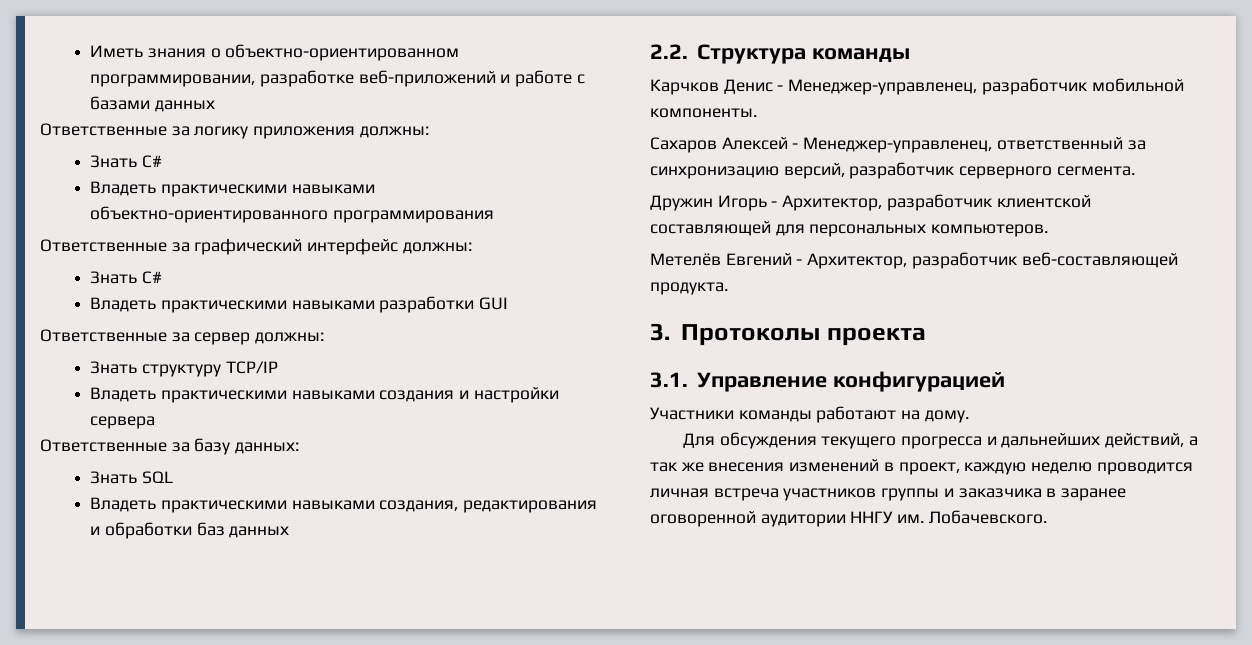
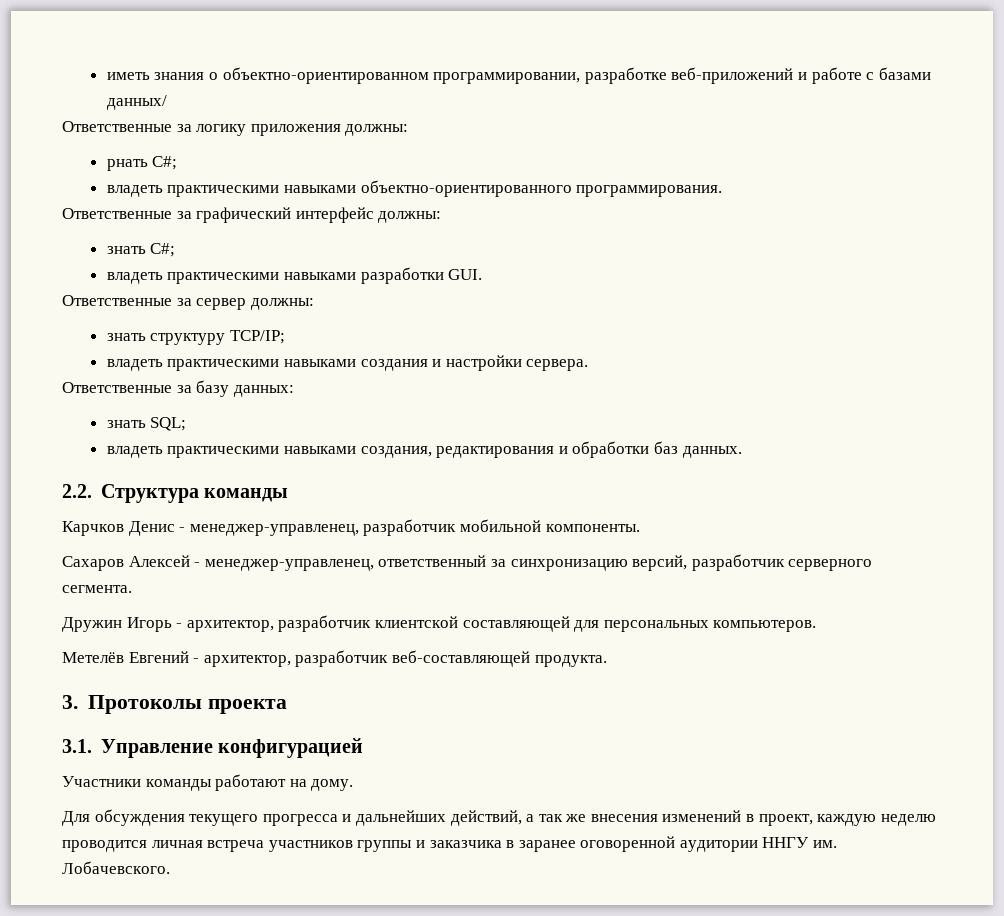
- Иметь знания о объектно-ориентированном программировании, разработке веб-приложений и работе с базами данных
+ иметь знания о объектно-ориентированном программировании, разработке веб-приложений и работе с базами данных/
  Ответственные за логику приложения должны:
- Знать C#
- Владеть практическими навыками объектно-ориентированного программирования
+ pнать C#;
+ владеть практическими навыками объектно-ориентированного программирования.
  Ответственные за графический интерфейс должны:
- Знать C#
- Владеть практическими навыками разработки GUI
+ знать C#;
+ владеть практическими навыками разработки GUI.
- Знать структуру TCP/IP
- Владеть практическими навыками создания и настройки сервера
+ знать структуру TCP/IP;
+ владеть практическими навыками создания и настройки сервера.
- Знать SQL
- Владеть практическими навыками создания, редактирования и обработки баз данных
+ знать SQL;
+ владеть практическими навыками создания, редактирования и обработки баз данных.
- Карчков Денис - Менеджер-управленец, разработчик мобильной компоненты.
+ Карчков Денис - менеджер-управленец, разработчик мобильной компоненты.
- Сахаров Алексей - Менеджер-управленец, ответственный за синхронизацию версий, разработчик серверного сегмента.
+ Сахаров Алексей - менеджер-управленец, ответственный за синхронизацию версий, разработчик серверного сегмента.
- Дружин Игорь - Архитектор, разработчик клиентской составляющей для персональных компьютеров.
+ Дружин Игорь - архитектор, разработчик клиентской составляющей для персональных компьютеров.
- Метелёв Евгений - Архитектор, разработчик веб-составляющей продукта.
+ Метелёв Евгений - архитектор, разработчик веб-составляющей продукта.

